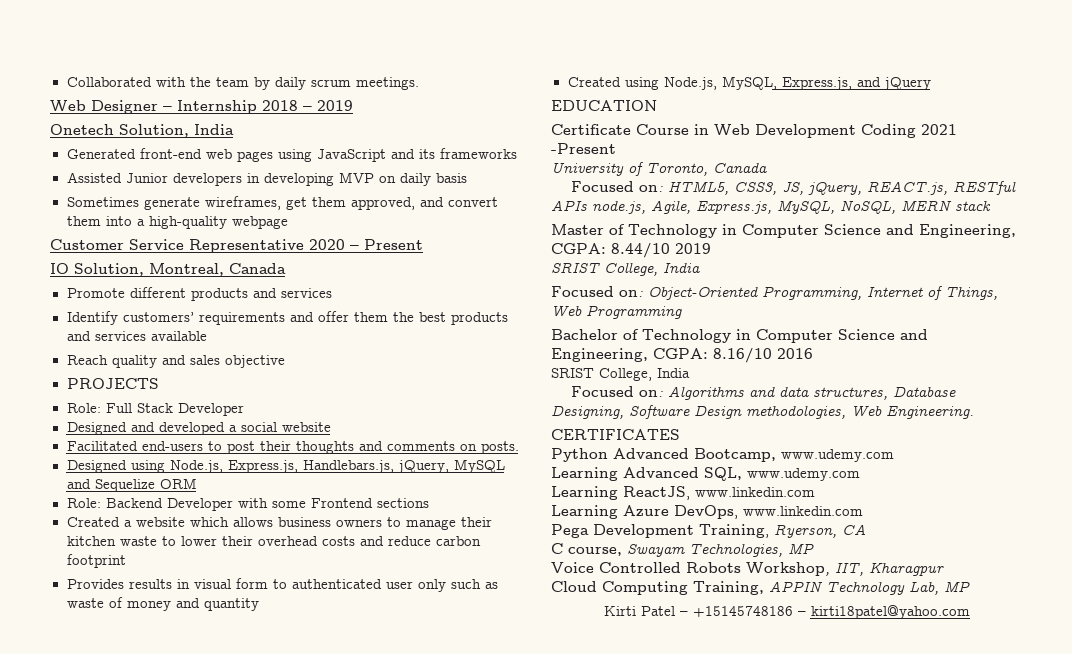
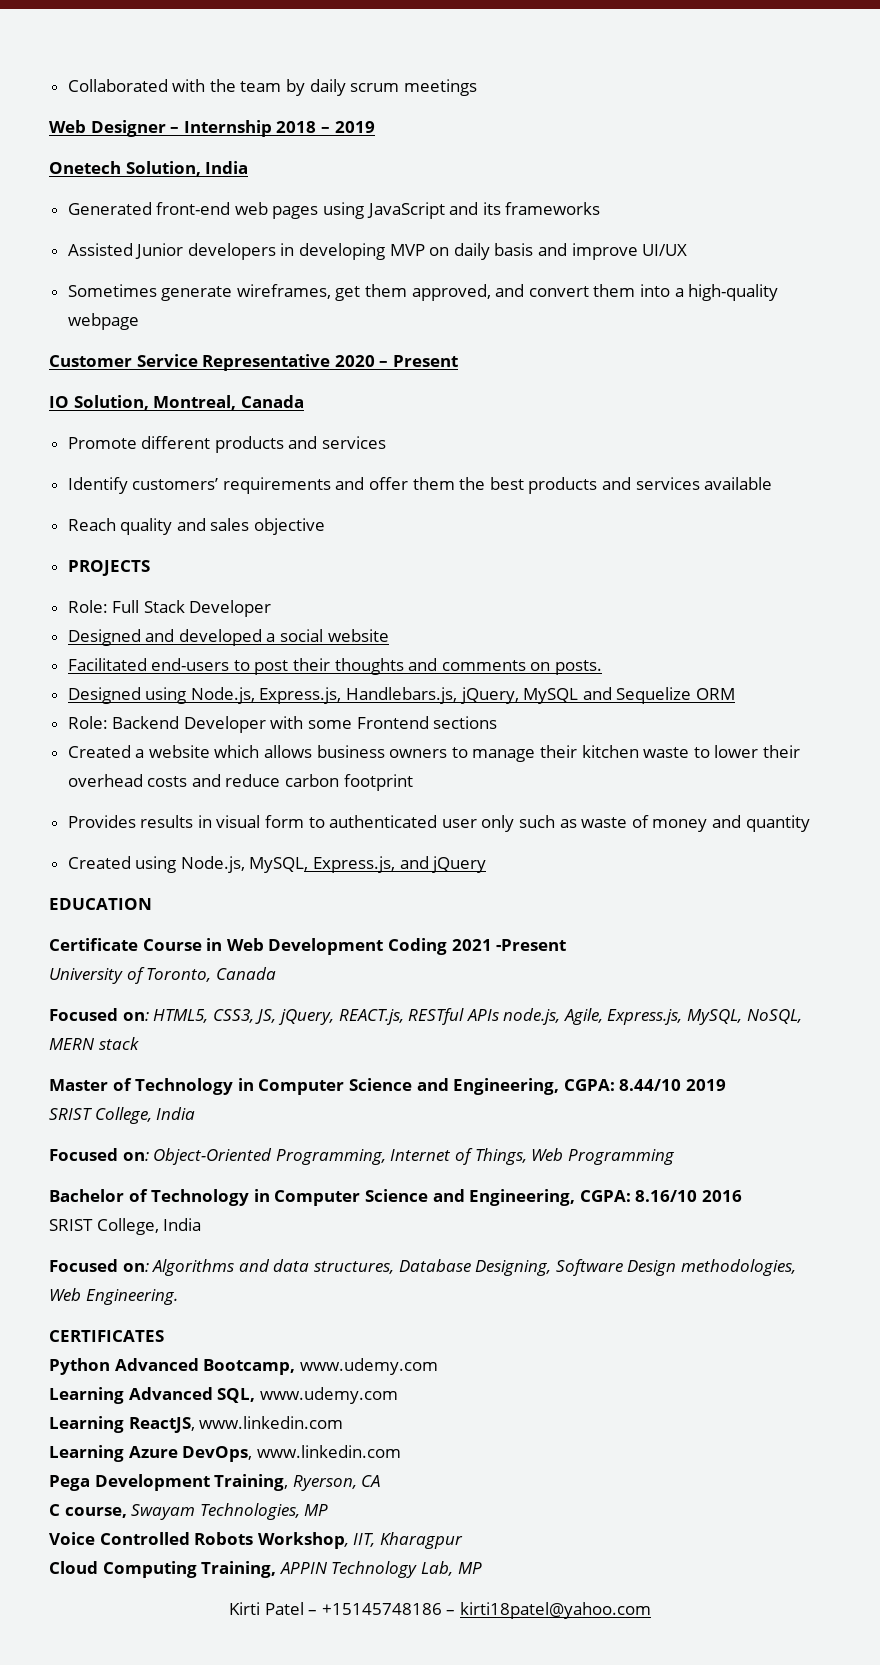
- Collaborated with the team by daily scrum meetings.
+ Collaborated with the team by daily scrum meetings
- Assisted Junior developers in developing MVP on daily basis
+ Assisted Junior developers in developing MVP on daily basis and improve UI/UX

